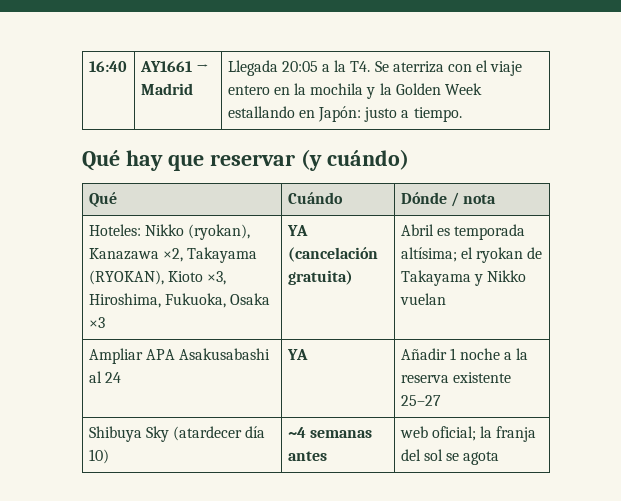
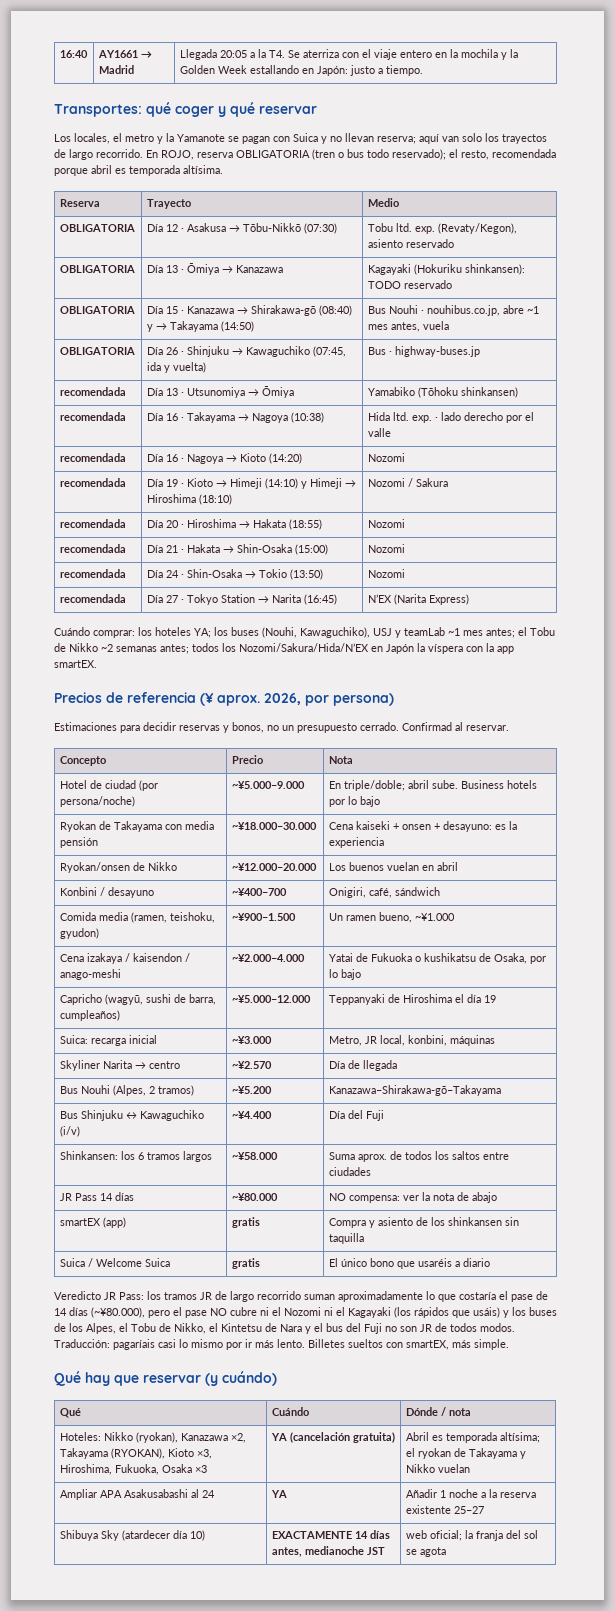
+ Transportes: qué coger y qué reservar
+ Los locales, el metro y la Yamanote se pagan con Suica y no llevan reserva; aquí van solo los trayectos de largo recorrido. En ROJO, reserva OBLIGATORIA (tren o bus todo reservado); el resto, recomendada porque abril es temporada altísima.
+ Reserva | Trayecto | Medio
+ OBLIGATORIA | Día 12 · Asakusa → Tōbu-Nikkō (07:30) | Tobu ltd. exp. (Revaty/Kegon), asiento reservado
+ OBLIGATORIA | Día 13 · Ōmiya → Kanazawa | Kagayaki (Hokuriku shinkansen): TODO reservado
+ OBLIGATORIA | Día 15 · Kanazawa → Shirakawa-gō (08:40) y → Takayama (14:50) | Bus Nouhi · nouhibus.co.jp, abre ~1 mes antes, vuela
+ OBLIGATORIA | Día 26 · Shinjuku → Kawaguchiko (07:45, ida y vuelta) | Bus · highway-buses.jp
+ recomendada | Día 13 · Utsunomiya → Ōmiya | Yamabiko (Tōhoku shinkansen)
+ recomendada | Día 16 · Takayama → Nagoya (10:38) | Hida ltd. exp. · lado derecho por el valle
+ recomendada | Día 16 · Nagoya → Kioto (14:20) | Nozomi
+ recomendada | Día 19 · Kioto → Himeji (14:10) y Himeji → Hiroshima (18:10) | Nozomi / Sakura
+ recomendada | Día 20 · Hiroshima → Hakata (18:55) | Nozomi
+ recomendada | Día 21 · Hakata → Shin-Osaka (15:00) | Nozomi
+ recomendada | Día 24 · Shin-Osaka → Tokio (13:50) | Nozomi
+ recomendada | Día 27 · Tokyo Station → Narita (16:45) | N’EX (Narita Express)
+ Cuándo comprar: los hoteles YA; los buses (Nouhi, Kawaguchiko), USJ y teamLab ~1 mes antes; el Tobu de Nikko ~2 semanas antes; todos los Nozomi/Sakura/Hida/N’EX en Japón la víspera con la app smartEX.
+ Precios de referencia (¥ aprox. 2026, por persona)
+ Estimaciones para decidir reservas y bonos, no un presupuesto cerrado. Confirmad al reservar.
+ Concepto | Precio | Nota
+ Hotel de ciudad (por persona/noche) | ~¥5.000–9.000 | En triple/doble; abril sube. Business hotels por lo bajo
+ Ryokan de Takayama con media pensión | ~¥18.000–30.000 | Cena kaiseki + onsen + desayuno: es la experiencia
+ Ryokan/onsen de Nikko | ~¥12.000–20.000 | Los buenos vuelan en abril
+ Konbini / desayuno | ~¥400–700 | Onigiri, café, sándwich
+ Comida media (ramen, teishoku, gyudon) | ~¥900–1.500 | Un ramen bueno, ~¥1.000
+ Cena izakaya / kaisendon / anago-meshi | ~¥2.000–4.000 | Yatai de Fukuoka o kushikatsu de Osaka, por lo bajo
+ Capricho (wagyū, sushi de barra, cumpleaños) | ~¥5.000–12.000 | Teppanyaki de Hiroshima el día 19
+ Suica: recarga inicial | ~¥3.000 | Metro, JR local, konbini, máquinas
+ Skyliner Narita → centro | ~¥2.570 | Día de llegada
+ Bus Nouhi (Alpes, 2 tramos) | ~¥5.200 | Kanazawa–Shirakawa-gō–Takayama
+ Bus Shinjuku ↔ Kawaguchiko (i/v) | ~¥4.400 | Día del Fuji
+ Shinkansen: los 6 tramos largos | ~¥58.000 | Suma aprox. de todos los saltos entre ciudades
+ JR Pass 14 días | ~¥80.000 | NO compensa: ver la nota de abajo
+ smartEX (app) | gratis | Compra y asiento de los shinkansen sin taquilla
+ Suica / Welcome Suica | gratis | El único bono que usaréis a diario
+ Veredicto JR Pass: los tramos JR de largo recorrido suman aproximadamente lo que costaría el pase de 14 días (~¥80.000), pero el pase NO cubre ni el Nozomi ni el Kagayaki (los rápidos que usáis) y los buses de los Alpes, el Tobu de Nikko, el Kintetsu de Nara y el bus del Fuji no son JR de todos modos. Traducción: pagaríais casi lo mismo por ir más lento. Billetes sueltos con smartEX, más simple.
- Shibuya Sky (atardecer día 10) | ~4 semanas antes | web oficial; la franja del sol se agota
+ Shibuya Sky (atardecer día 10) | EXACTAMENTE 14 días antes, medianoche JST | web oficial; la franja del sol se agota

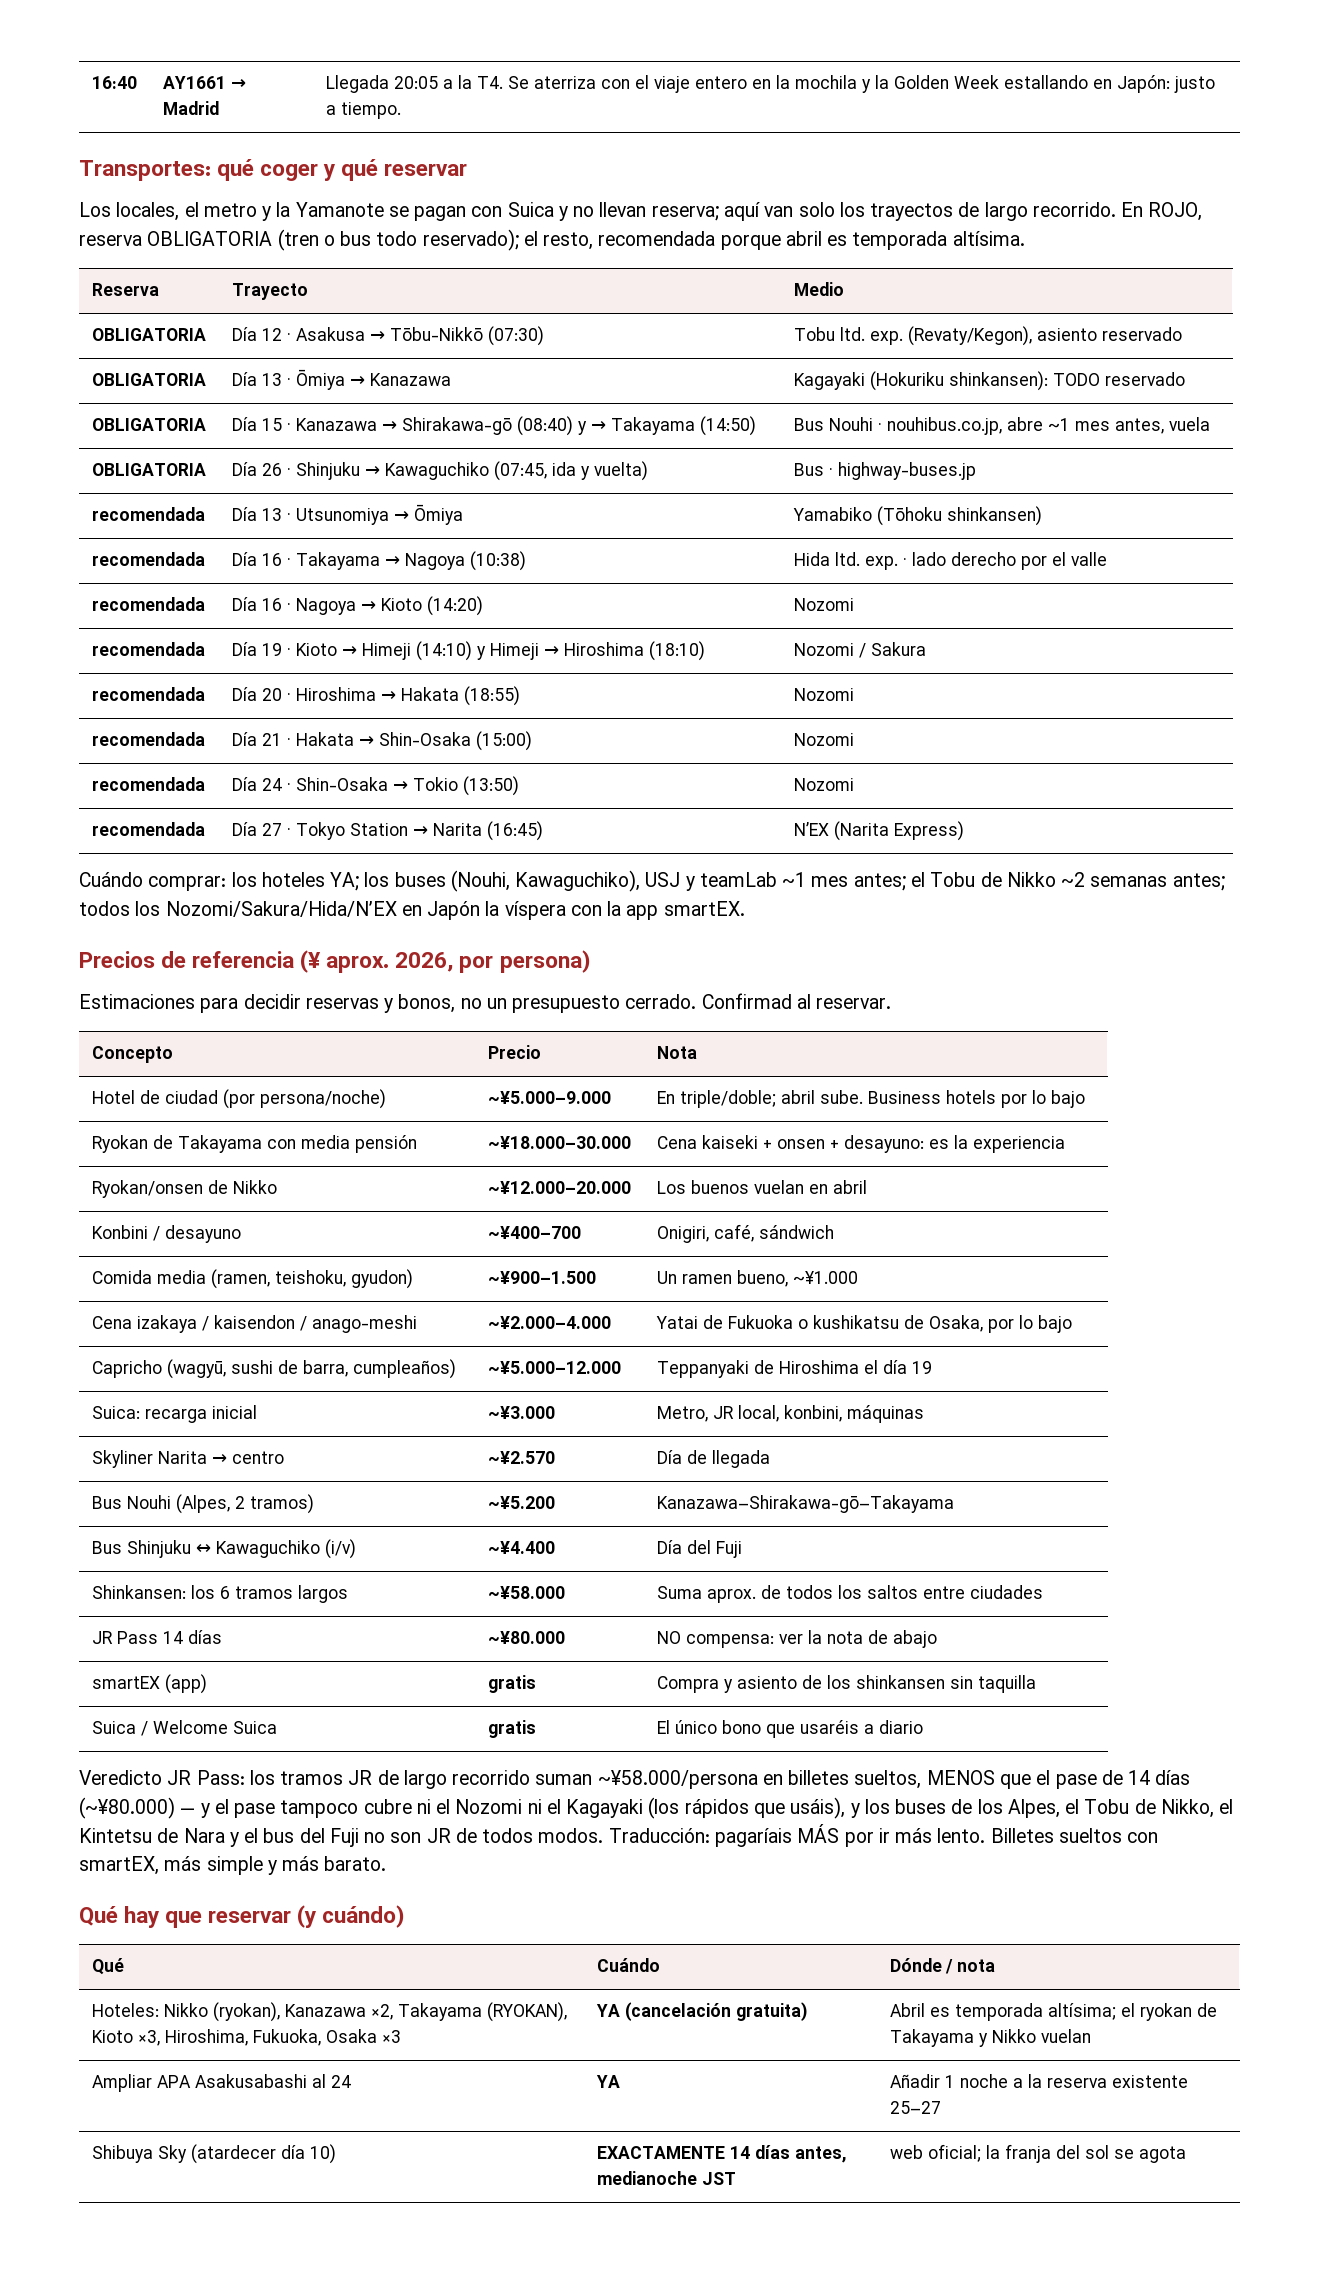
- Veredicto JR Pass: los tramos JR de largo recorrido suman aproximadamente lo que costaría el pase de 14 días (~¥80.000), pero el pase NO cubre ni el Nozomi ni el Kagayaki (los rápidos que usáis) y los buses de los Alpes, el Tobu de Nikko, el Kintetsu de Nara y el bus del Fuji no son JR de todos modos.
+ Veredicto JR Pass: los tramos JR de largo recorrido suman ~¥58.000/persona en billetes sueltos, MENOS que el pase de 14 días (~¥80.000) — y el pase tampoco cubre ni el Nozomi ni el Kagayaki (los rápidos que usáis), y los buses de los Alpes, el Tobu de Nikko, el Kintetsu de Nara y el bus del Fuji no son JR de todos modos.
- Traducción: pagaríais casi lo mismo por ir más lento.
+ Traducción: pagaríais MÁS por ir más lento.
- Billetes sueltos con smartEX, más simple.
+ Billetes sueltos con smartEX, más simple y más barato.

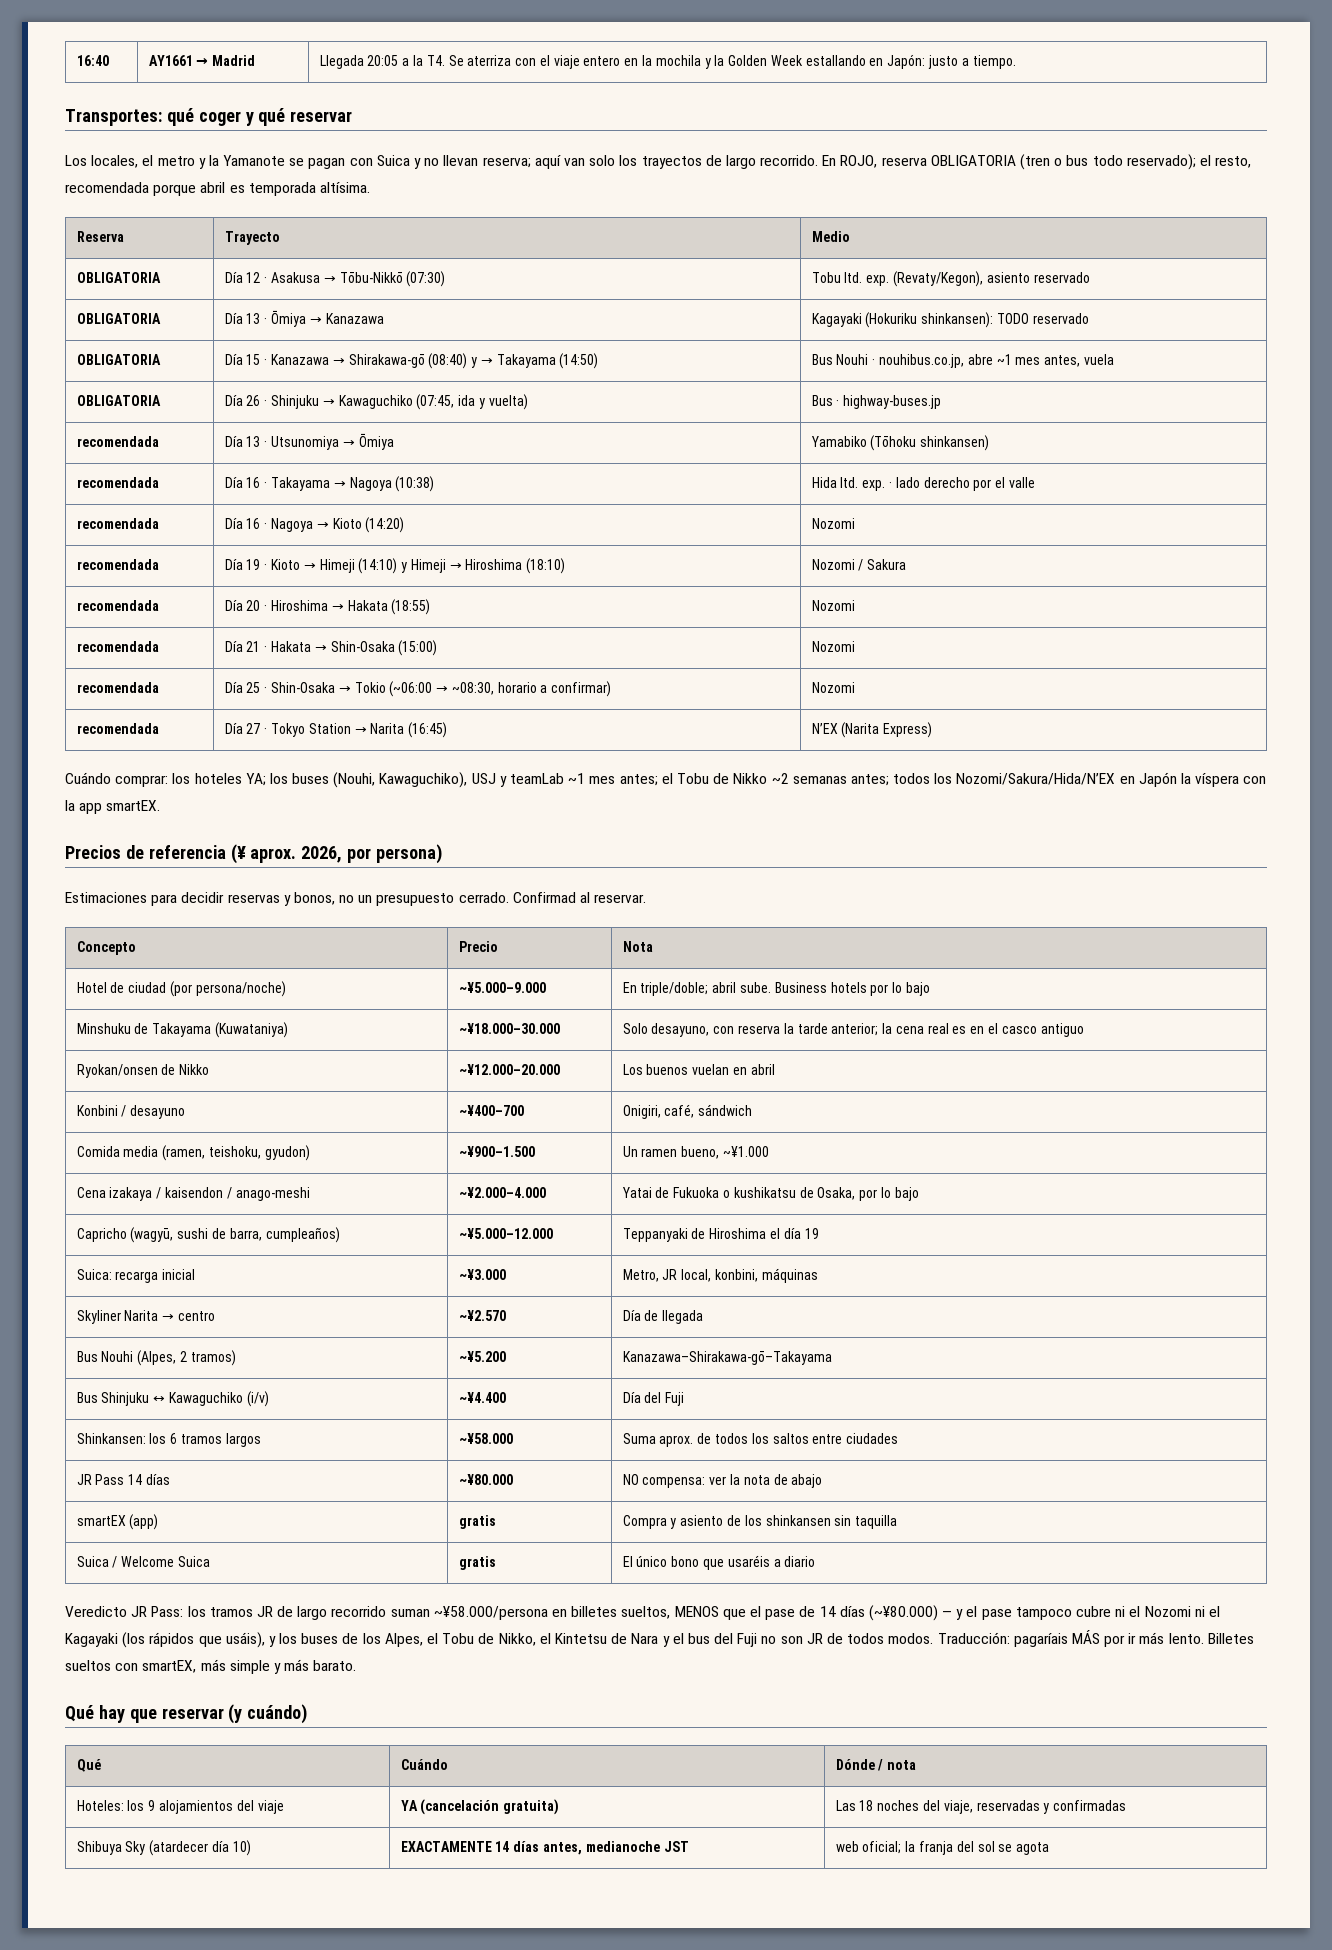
- recomendada | Día 24 · Shin-Osaka → Tokio (13:50) | Nozomi
+ recomendada | Día 25 · Shin-Osaka → Tokio (~06:00 → ~08:30, horario a confirmar) | Nozomi
- Ryokan de Takayama con media pensión | ~¥18.000–30.000 | Cena kaiseki + onsen + desayuno: es la experiencia
+ Minshuku de Takayama (Kuwataniya) | ~¥18.000–30.000 | Solo desayuno, con reserva la tarde anterior; la cena real es en el casco antiguo
- Hoteles: Nikko (ryokan), Kanazawa ×2, Takayama (RYOKAN), Kioto ×3, Hiroshima, Fukuoka, Osaka ×3 | YA (cancelación gratuita) | Abril es temporada altísima; el ryokan de Takayama y Nikko vuelan
- Ampliar APA Asakusabashi al 24 | YA | Añadir 1 noche a la reserva existente 25–27
+ Hoteles: los 9 alojamientos del viaje | YA (cancelación gratuita) | Las 18 noches del viaje, reservadas y confirmadas

